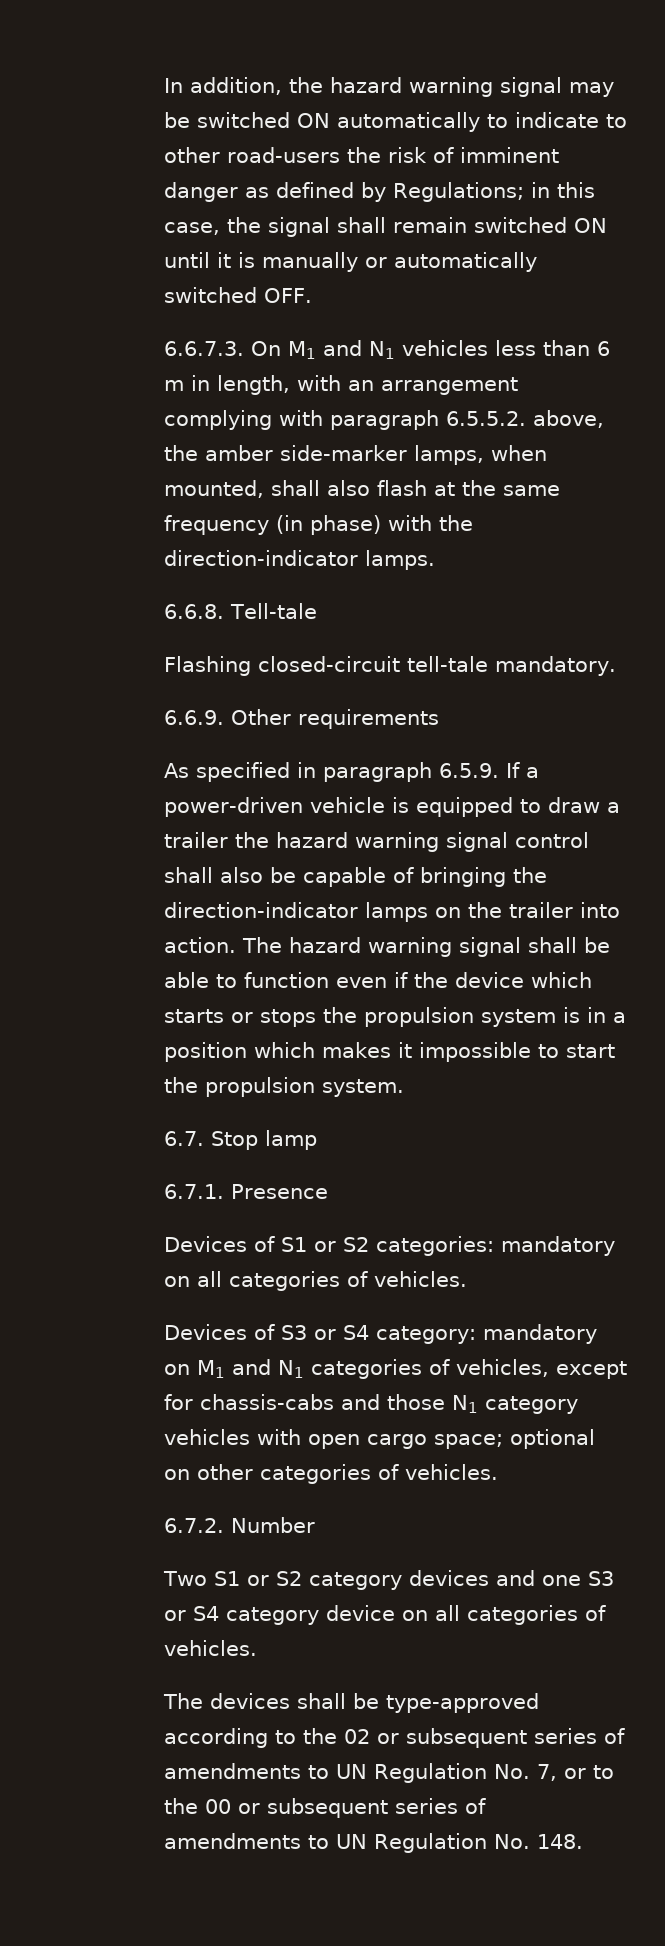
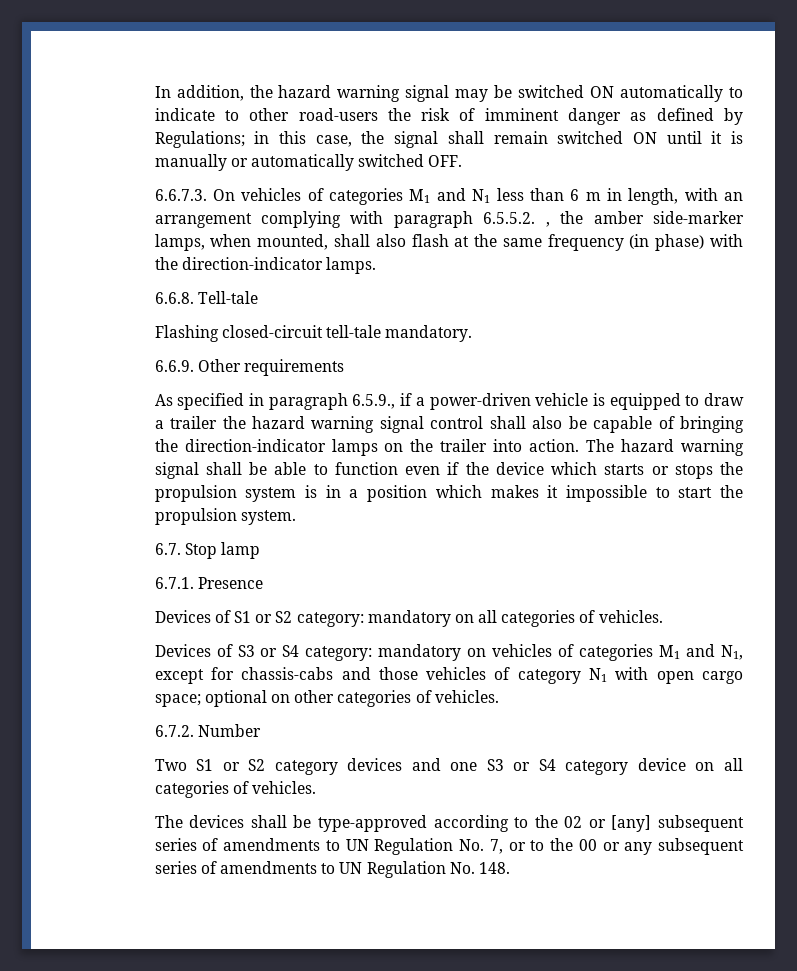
- 6.6.7.3. On M1 and N1 vehicles less than 6 m in length, with an arrangement complying with paragraph 6.5.5.2. above, the amber side-marker lamps, when mounted, shall also flash at the same frequency (in phase) with the direction-indicator lamps.
+ 6.6.7.3. On vehicles of categories M1 and N1 less than 6 m in length, with an arrangement complying with paragraph 6.5.5.2. , the amber side-marker lamps, when mounted, shall also flash at the same frequency (in phase) with the direction-indicator lamps.
- As specified in paragraph 6.5.9. If a power-driven vehicle is equipped to draw a trailer the hazard warning signal control shall also be capable of bringing the direction-indicator lamps on the trailer into action.
+ As specified in paragraph 6.5.9., if a power-driven vehicle is equipped to draw a trailer the hazard warning signal control shall also be capable of bringing the direction-indicator lamps on the trailer into action.
- Devices of S1 or S2 categories: mandatory on all categories of vehicles.
+ Devices of S1 or S2 category: mandatory on all categories of vehicles.
- Devices of S3 or S4 category: mandatory on M1 and N1 categories of vehicles, except for chassis-cabs and those N1 category vehicles with open cargo space; optional on other categories of vehicles.
+ Devices of S3 or S4 category: mandatory on vehicles of categories M1 and N1, except for chassis-cabs and those vehicles of category N1 with open cargo space; optional on other categories of vehicles.
- The devices shall be type-approved according to the 02 or subsequent series of amendments to UN Regulation No. 7, or to the 00 or subsequent series of amendments to UN Regulation No. 148.
+ The devices shall be type-approved according to the 02 or [any] subsequent series of amendments to UN Regulation No. 7, or to the 00 or any subsequent series of amendments to UN Regulation No. 148.

